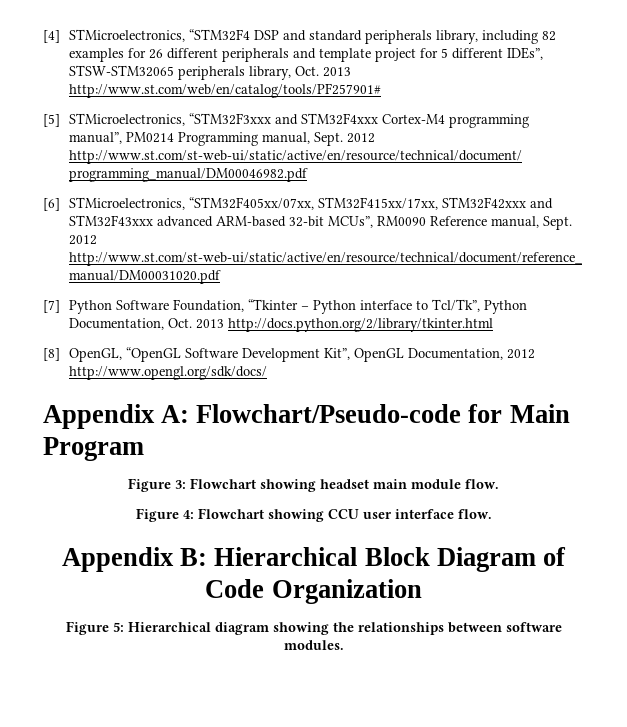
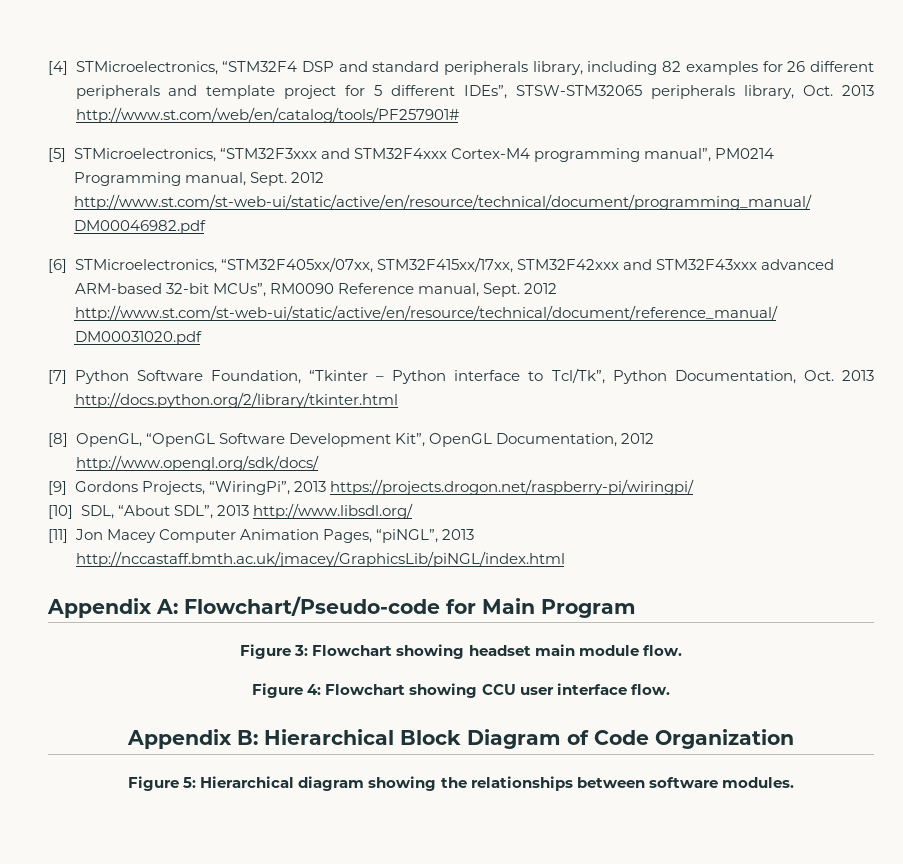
+ [9] Gordons Projects, “WiringPi”, 2013 https://projects.drogon.net/raspberry-pi/wiringpi/
+ [10] SDL, “About SDL”, 2013 http://www.libsdl.org/
+ [11] Jon Macey Computer Animation Pages, “piNGL”, 2013 http://nccastaff.bmth.ac.uk/jmacey/GraphicsLib/piNGL/index.html

